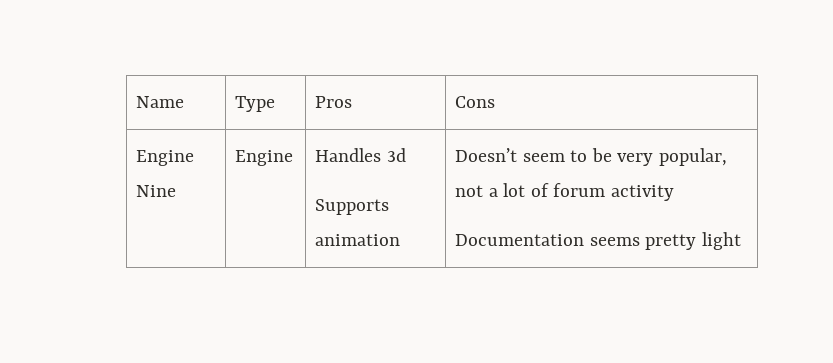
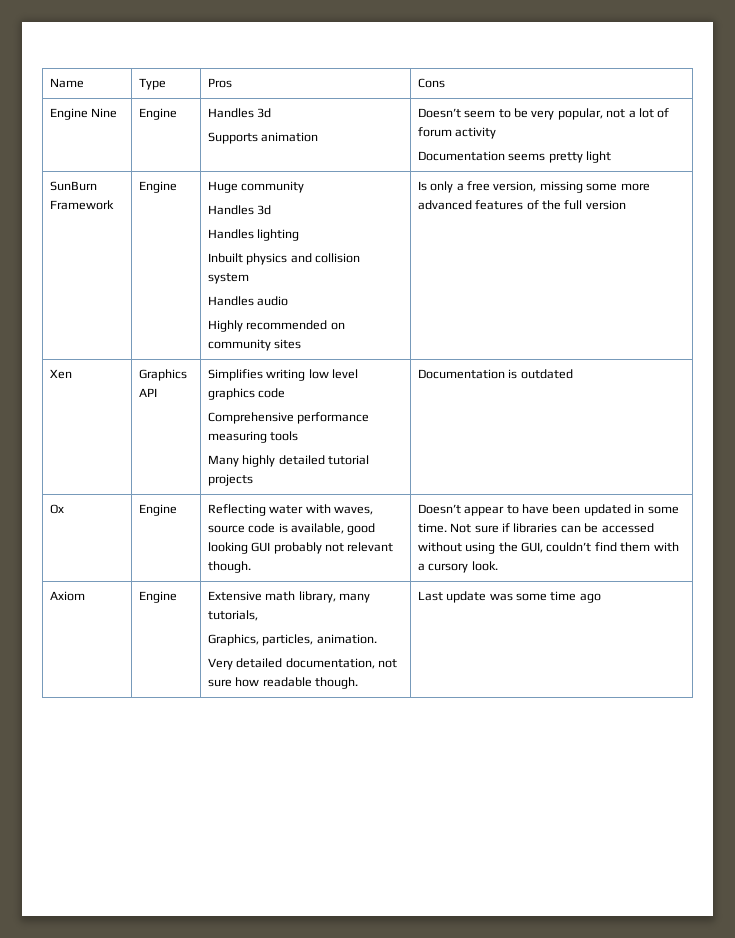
+ SunBurn Framework | Engine | Huge community
+ Handles 3d
+ Handles lighting
+ Inbuilt physics and collision system
+ Handles audio
+ Highly recommended on community sites | Is only a free version, missing some more advanced features of the full version
+ Xen | Graphics API | Simplifies writing low level graphics code
+ Comprehensive performance measuring tools
+ Many highly detailed tutorial projects | Documentation is outdated
+ Ox | Engine | Reflecting water with waves, source code is available, good looking GUI probably not relevant though. | Doesn’t appear to have been updated in some time. Not sure if libraries can be accessed without using the GUI, couldn’t find them with a cursory look.
+ Axiom | Engine | Extensive math library, many tutorials,
+ Graphics, particles, animation.
+ Very detailed documentation, not sure how readable though. | Last update was some time ago

